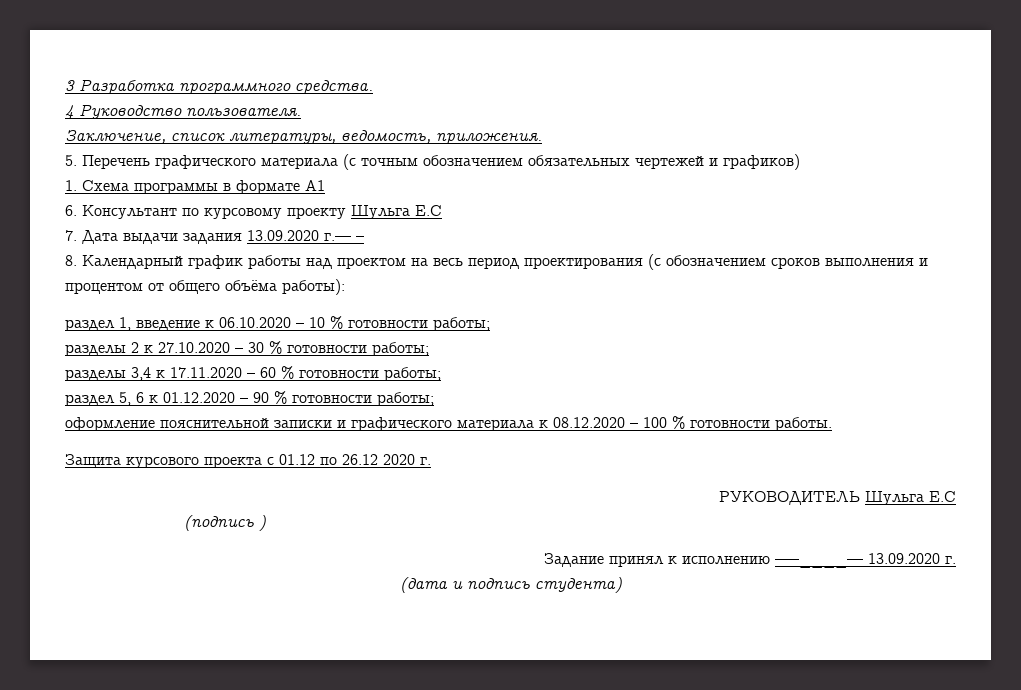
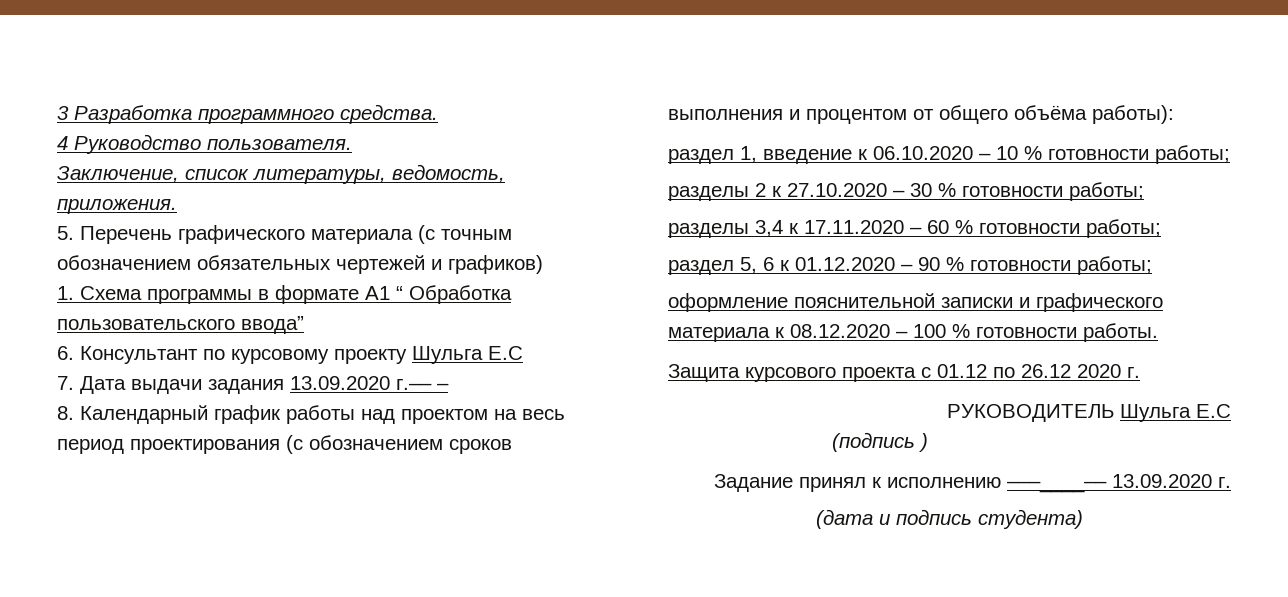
- 1. Схема программы в формате А1
+ 1. Схема программы в формате А1 “ Обработка пользовательского ввода”

